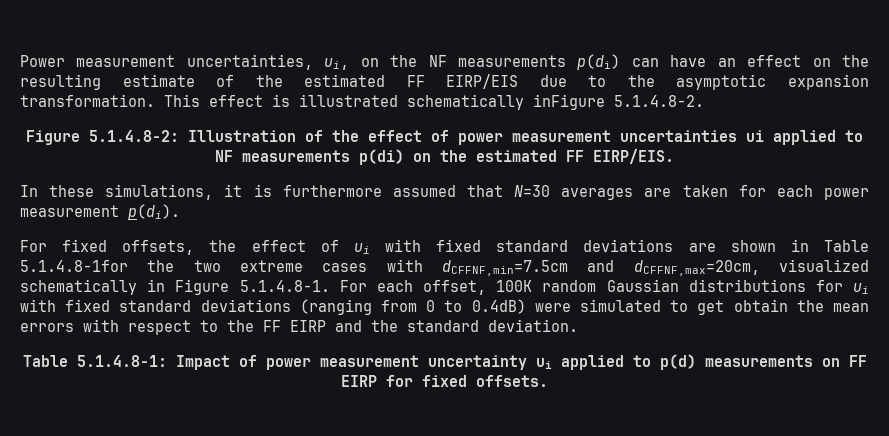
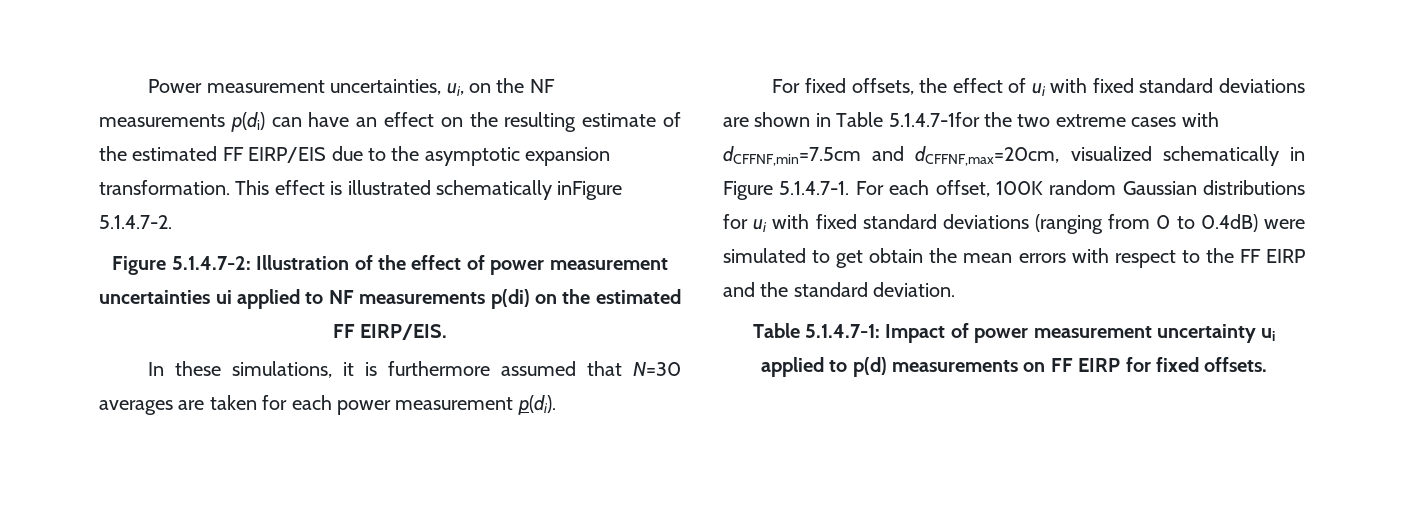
- This effect is illustrated schematically inFigure 5.1.4.8-2.
- Figure 5.1.4.8-2: Illustration of the effect of power measurement uncertainties ui applied to NF measurements p(di) on the estimated FF EIRP/EIS.
+ This effect is illustrated schematically inFigure 5.1.4.7-2.
+ Figure 5.1.4.7-2: Illustration of the effect of power measurement uncertainties ui applied to NF measurements p(di) on the estimated FF EIRP/EIS.
- For fixed offsets, the effect of ui with fixed standard deviations are shown in Table 5.1.4.8-1for the two extreme cases with dCFFNF,min=7.5cm and dCFFNF,max=20cm, visualized schematically in Figure 5.1.4.8-1. For each offset, 100K random Gaussian distributions for ui with fixed standard deviations (ranging from 0 to 0.4dB) were simulated to get obtain the mean errors with respect to the FF EIRP and the standard deviation.
+ For fixed offsets, the effect of ui with fixed standard deviations are shown in Table 5.1.4.7-1for the two extreme cases with dCFFNF,min=7.5cm and dCFFNF,max=20cm, visualized schematically in Figure 5.1.4.7-1. For each offset, 100K random Gaussian distributions for ui with fixed standard deviations (ranging from 0 to 0.4dB) were simulated to get obtain the mean errors with respect to the FF EIRP and the standard deviation.
- Table 5.1.4.8-1: Impact of power measurement uncertainty ui applied to p(d) measurements on FF EIRP for fixed offsets.
+ Table 5.1.4.7-1: Impact of power measurement uncertainty ui applied to p(d) measurements on FF EIRP for fixed offsets.

